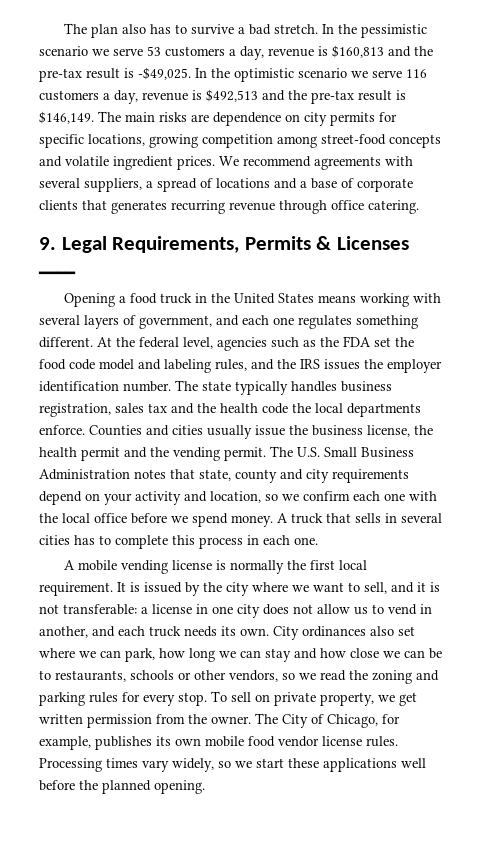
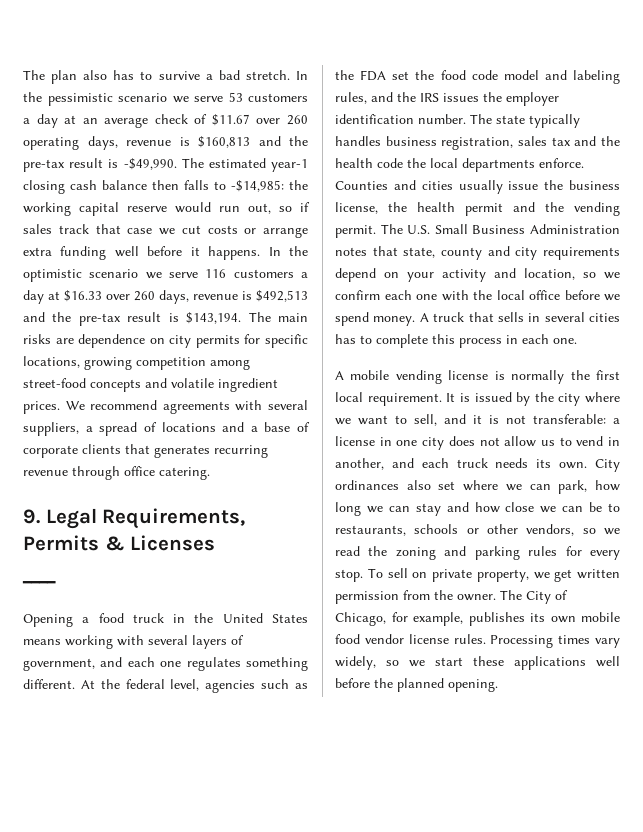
- In the pessimistic scenario we serve 53 customers a day, revenue is $160,813 and the pre-tax result is -$49,025.
+ In the pessimistic scenario we serve 53 customers a day at an average check of $11.67 over 260 operating days, revenue is $160,813 and the pre-tax result is -$49,990. The estimated year-1 closing cash balance then falls to -$14,985: the working capital reserve would run out, so if sales track that case we cut costs or arrange extra funding well before it happens.
- In the optimistic scenario we serve 116 customers a day, revenue is $492,513 and the pre-tax result is $146,149.
+ In the optimistic scenario we serve 116 customers a day at $16.33 over 260 days, revenue is $492,513 and the pre-tax result is $143,194.

